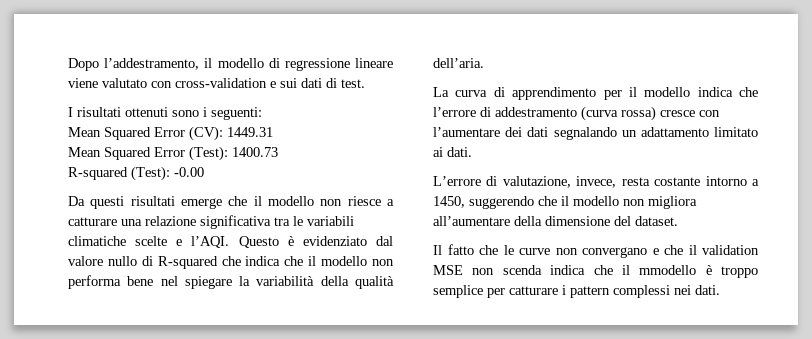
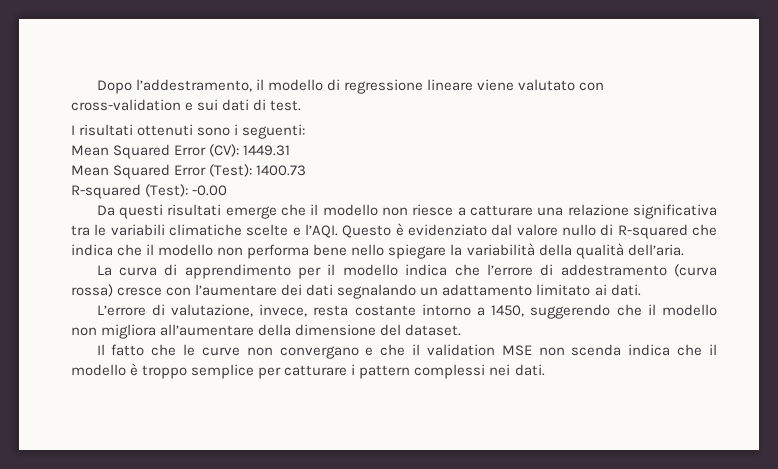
- Questo è evidenziato dal valore nullo di R-squared che indica che il modello non performa bene nel spiegare la variabilità della qualità dell’aria.
+ Questo è evidenziato dal valore nullo di R-squared che indica che il modello non performa bene nello spiegare la variabilità della qualità dell’aria.
- Il fatto che le curve non convergano e che il validation MSE non scenda indica che il mmodello è troppo semplice per catturare i pattern complessi nei dati.
+ Il fatto che le curve non convergano e che il validation MSE non scenda indica che il modello è troppo semplice per catturare i pattern complessi nei dati.

